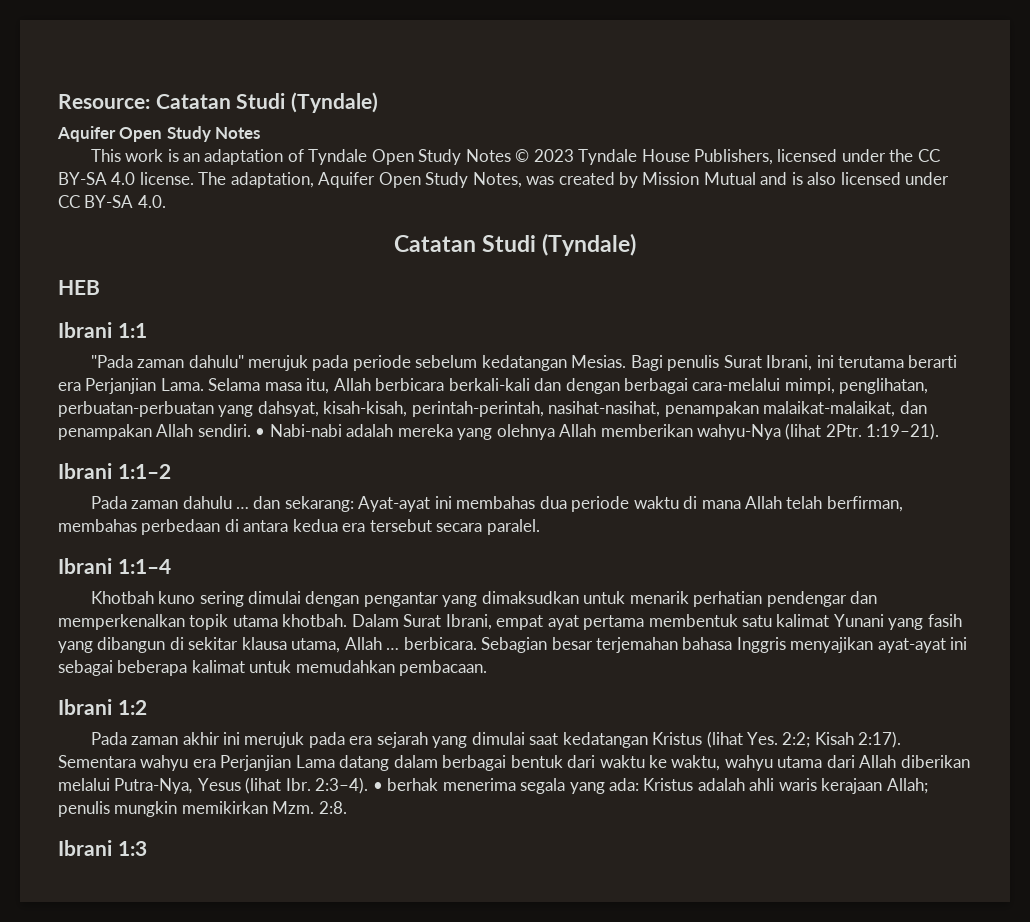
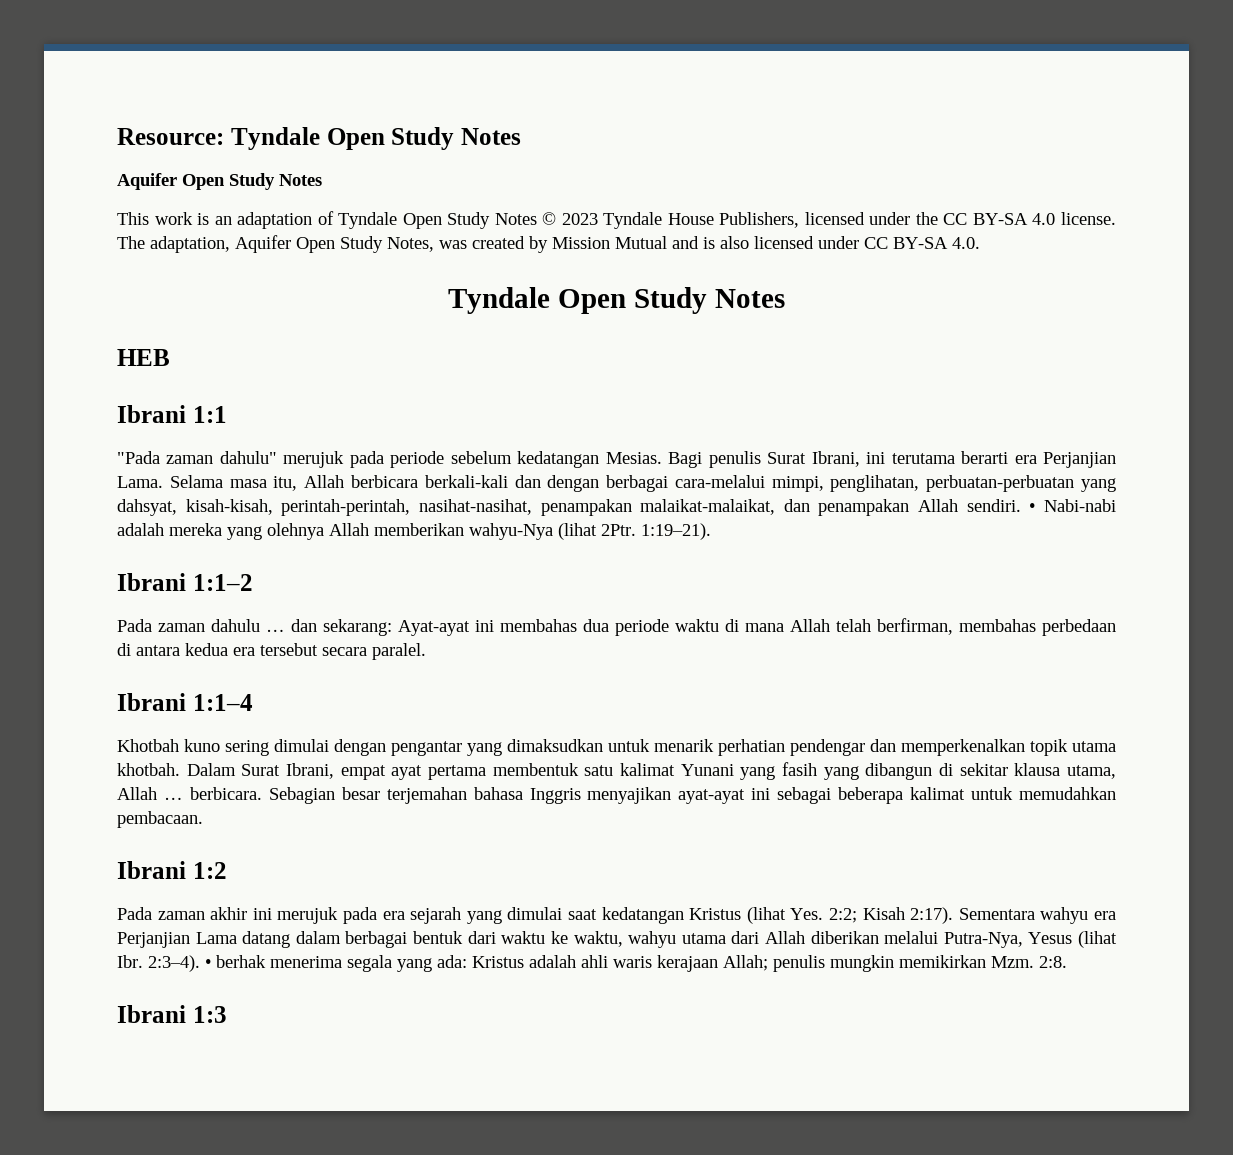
- Resource: Catatan Studi (Tyndale)
+ Resource: Tyndale Open Study Notes
  The adaptation, Aquifer Open Study Notes, was created by Mission Mutual and is also licensed under CC BY-SA 4.0.
- Catatan Studi (Tyndale)
+ Tyndale Open Study Notes

